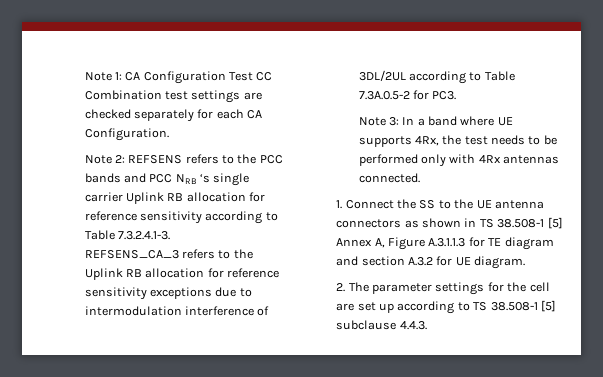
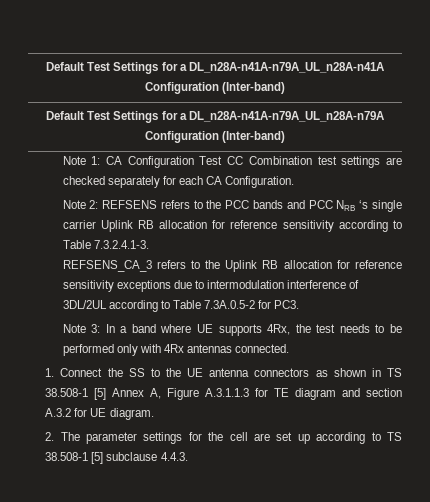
+ Default Test Settings for a DL_n28A-n41A-n79A_UL_n28A-n41A Configuration (Inter-band)
+ Default Test Settings for a DL_n28A-n41A-n79A_UL_n28A-n79A Configuration (Inter-band)

